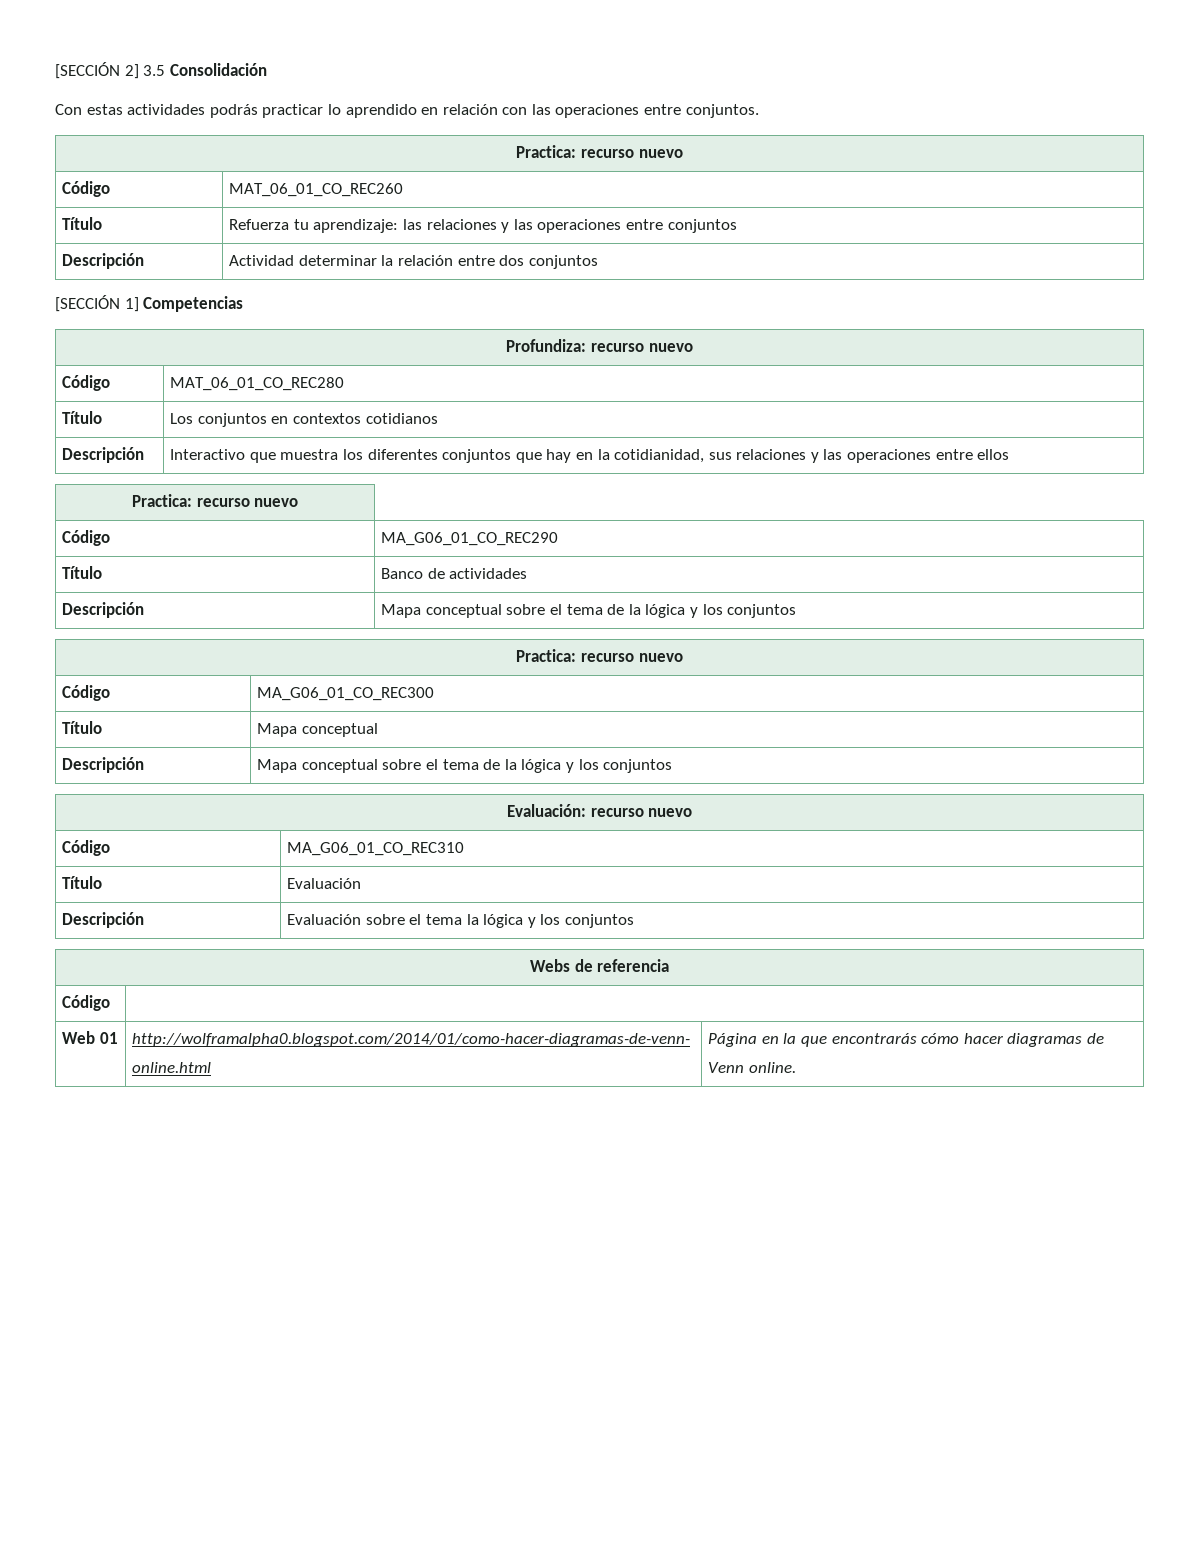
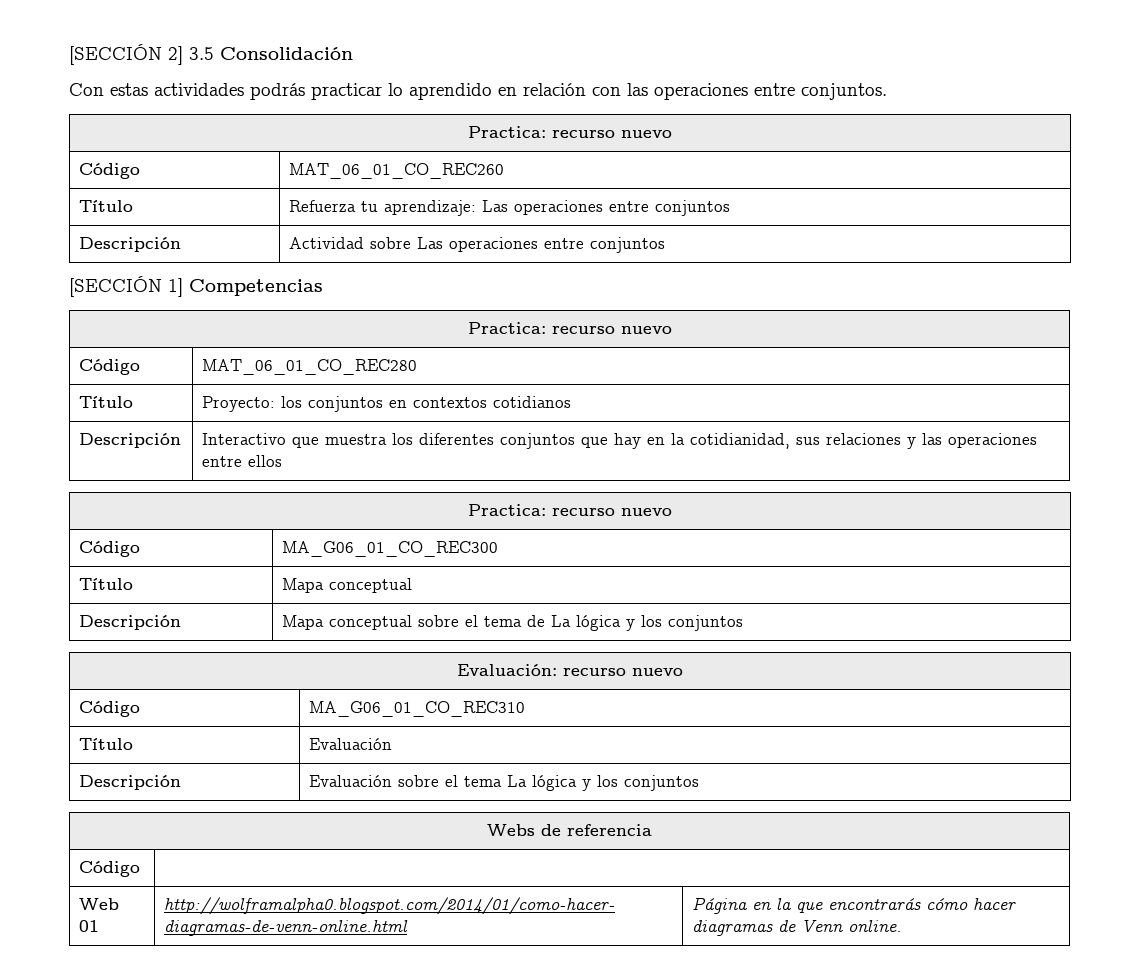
- Título | Refuerza tu aprendizaje: las relaciones y las operaciones entre conjuntos
+ Título | Refuerza tu aprendizaje: Las operaciones entre conjuntos
- Descripción | Actividad determinar la relación entre dos conjuntos
+ Descripción | Actividad sobre Las operaciones entre conjuntos
  [SECCIÓN 1] Competencias
- Profundiza: recurso nuevo
+ Practica: recurso nuevo
- Título | Los conjuntos en contextos cotidianos
+ Título | Proyecto: los conjuntos en contextos cotidianos
- Código | MA_G06_01_CO_REC290
- Título | Banco de actividades
- Descripción | Mapa conceptual sobre el tema de la lógica y los conjuntos
- Practica: recurso nuevo
  Título | Mapa conceptual
- Descripción | Mapa conceptual sobre el tema de la lógica y los conjuntos
+ Descripción | Mapa conceptual sobre el tema de La lógica y los conjuntos
- Descripción | Evaluación sobre el tema la lógica y los conjuntos
+ Descripción | Evaluación sobre el tema La lógica y los conjuntos

